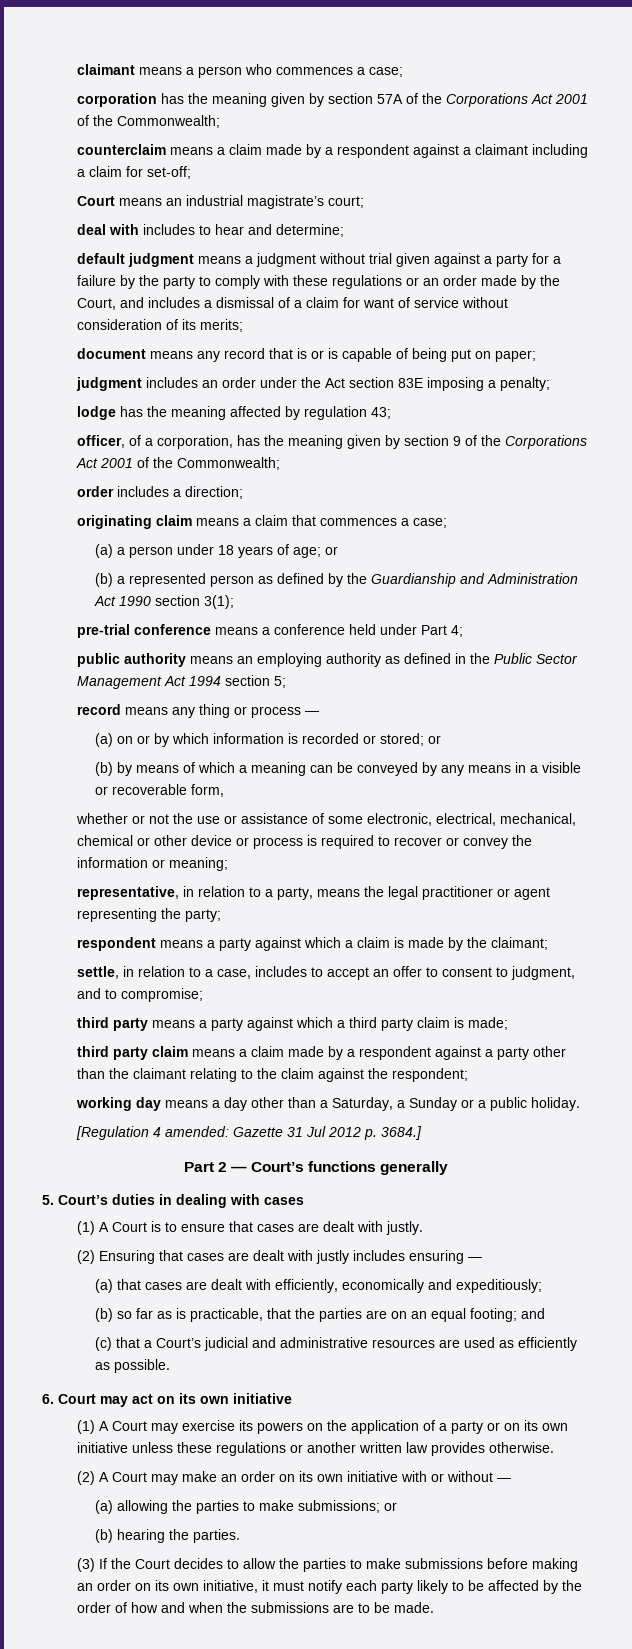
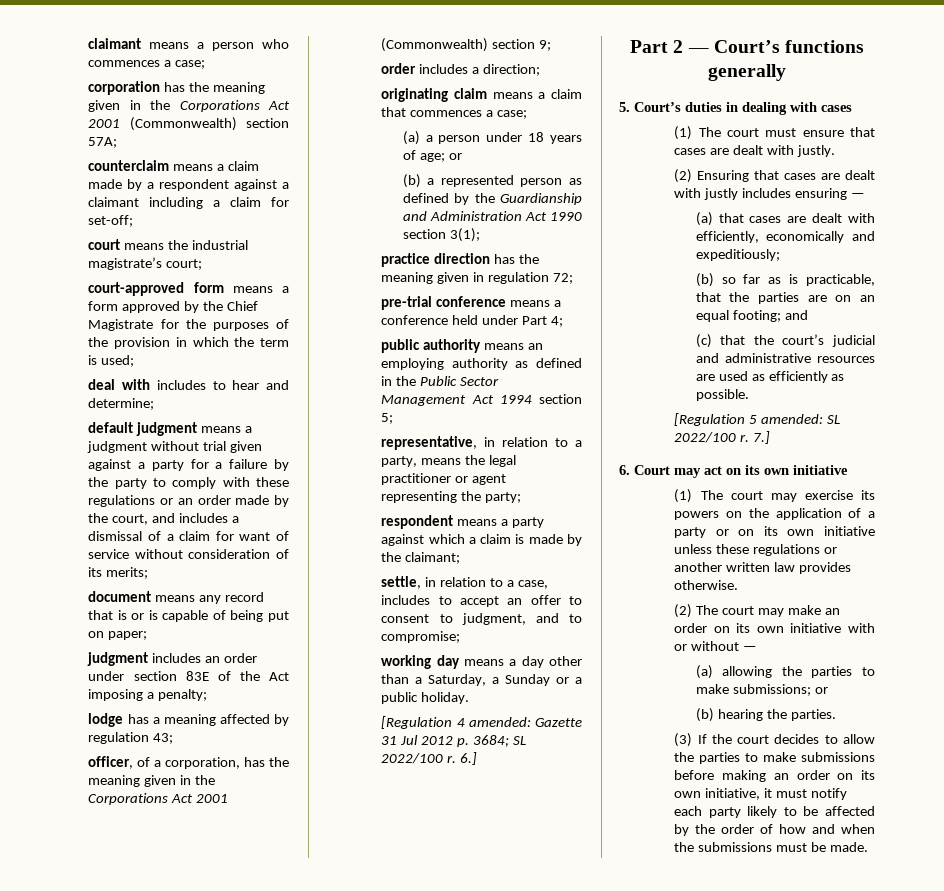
- corporation has the meaning given by section 57A of the Corporations Act 2001 of the Commonwealth;
+ corporation has the meaning given in the Corporations Act 2001 (Commonwealth) section 57A;
- Court means an industrial magistrate’s court;
+ court means the industrial magistrate’s court;
+ court-approved form means a form approved by the Chief Magistrate for the purposes of the provision in which the term is used;
- default judgment means a judgment without trial given against a party for a failure by the party to comply with these regulations or an order made by the Court, and includes a dismissal of a claim for want of service without consideration of its merits;
+ default judgment means a judgment without trial given against a party for a failure by the party to comply with these regulations or an order made by the court, and includes a dismissal of a claim for want of service without consideration of its merits;
- judgment includes an order under the Act section 83E imposing a penalty;
+ judgment includes an order under section 83E of the Act imposing a penalty;
- lodge has the meaning affected by regulation 43;
+ lodge has a meaning affected by regulation 43;
- officer, of a corporation, has the meaning given by section 9 of the Corporations Act 2001 of the Commonwealth;
+ officer, of a corporation, has the meaning given in the Corporations Act 2001 (Commonwealth) section 9;
+ practice direction has the meaning given in regulation 72;
- record means any thing or process —
- (a) on or by which information is recorded or stored; or
- (b) by means of which a meaning can be conveyed by any means in a visible or recoverable form,
- whether or not the use or assistance of some electronic, electrical, mechanical, chemical or other device or process is required to recover or convey the information or meaning;
- third party means a party against which a third party claim is made;
- third party claim means a claim made by a respondent against a party other than the claimant relating to the claim against the respondent;
- [Regulation 4 amended: Gazette 31 Jul 2012 p. 3684.]
+ [Regulation 4 amended: Gazette 31 Jul 2012 p. 3684; SL 2022/100 r. 6.]
- (1) A Court is to ensure that cases are dealt with justly.
+ (1) The court must ensure that cases are dealt with justly.
- (c) that a Court’s judicial and administrative resources are used as efficiently as possible.
+ (c) that the court’s judicial and administrative resources are used as efficiently as possible.
+ [Regulation 5 amended: SL 2022/100 r. 7.]
- (1) A Court may exercise its powers on the application of a party or on its own initiative unless these regulations or another written law provides otherwise.
+ (1) The court may exercise its powers on the application of a party or on its own initiative unless these regulations or another written law provides otherwise.
- (2) A Court may make an order on its own initiative with or without —
+ (2) The court may make an order on its own initiative with or without —
- (3) If the Court decides to allow the parties to make submissions before making an order on its own initiative, it must notify each party likely to be affected by the order of how and when the submissions are to be made.
+ (3) If the court decides to allow the parties to make submissions before making an order on its own initiative, it must notify each party likely to be affected by the order of how and when the submissions must be made.

